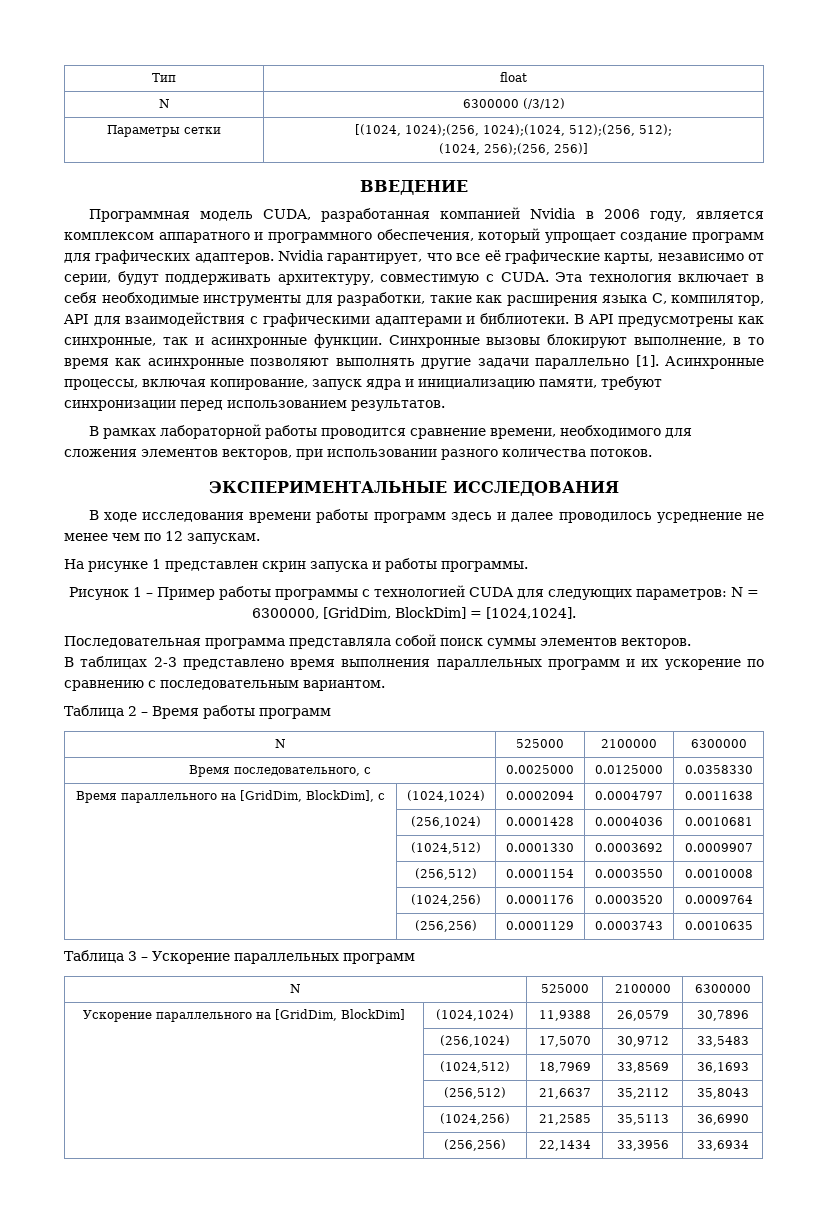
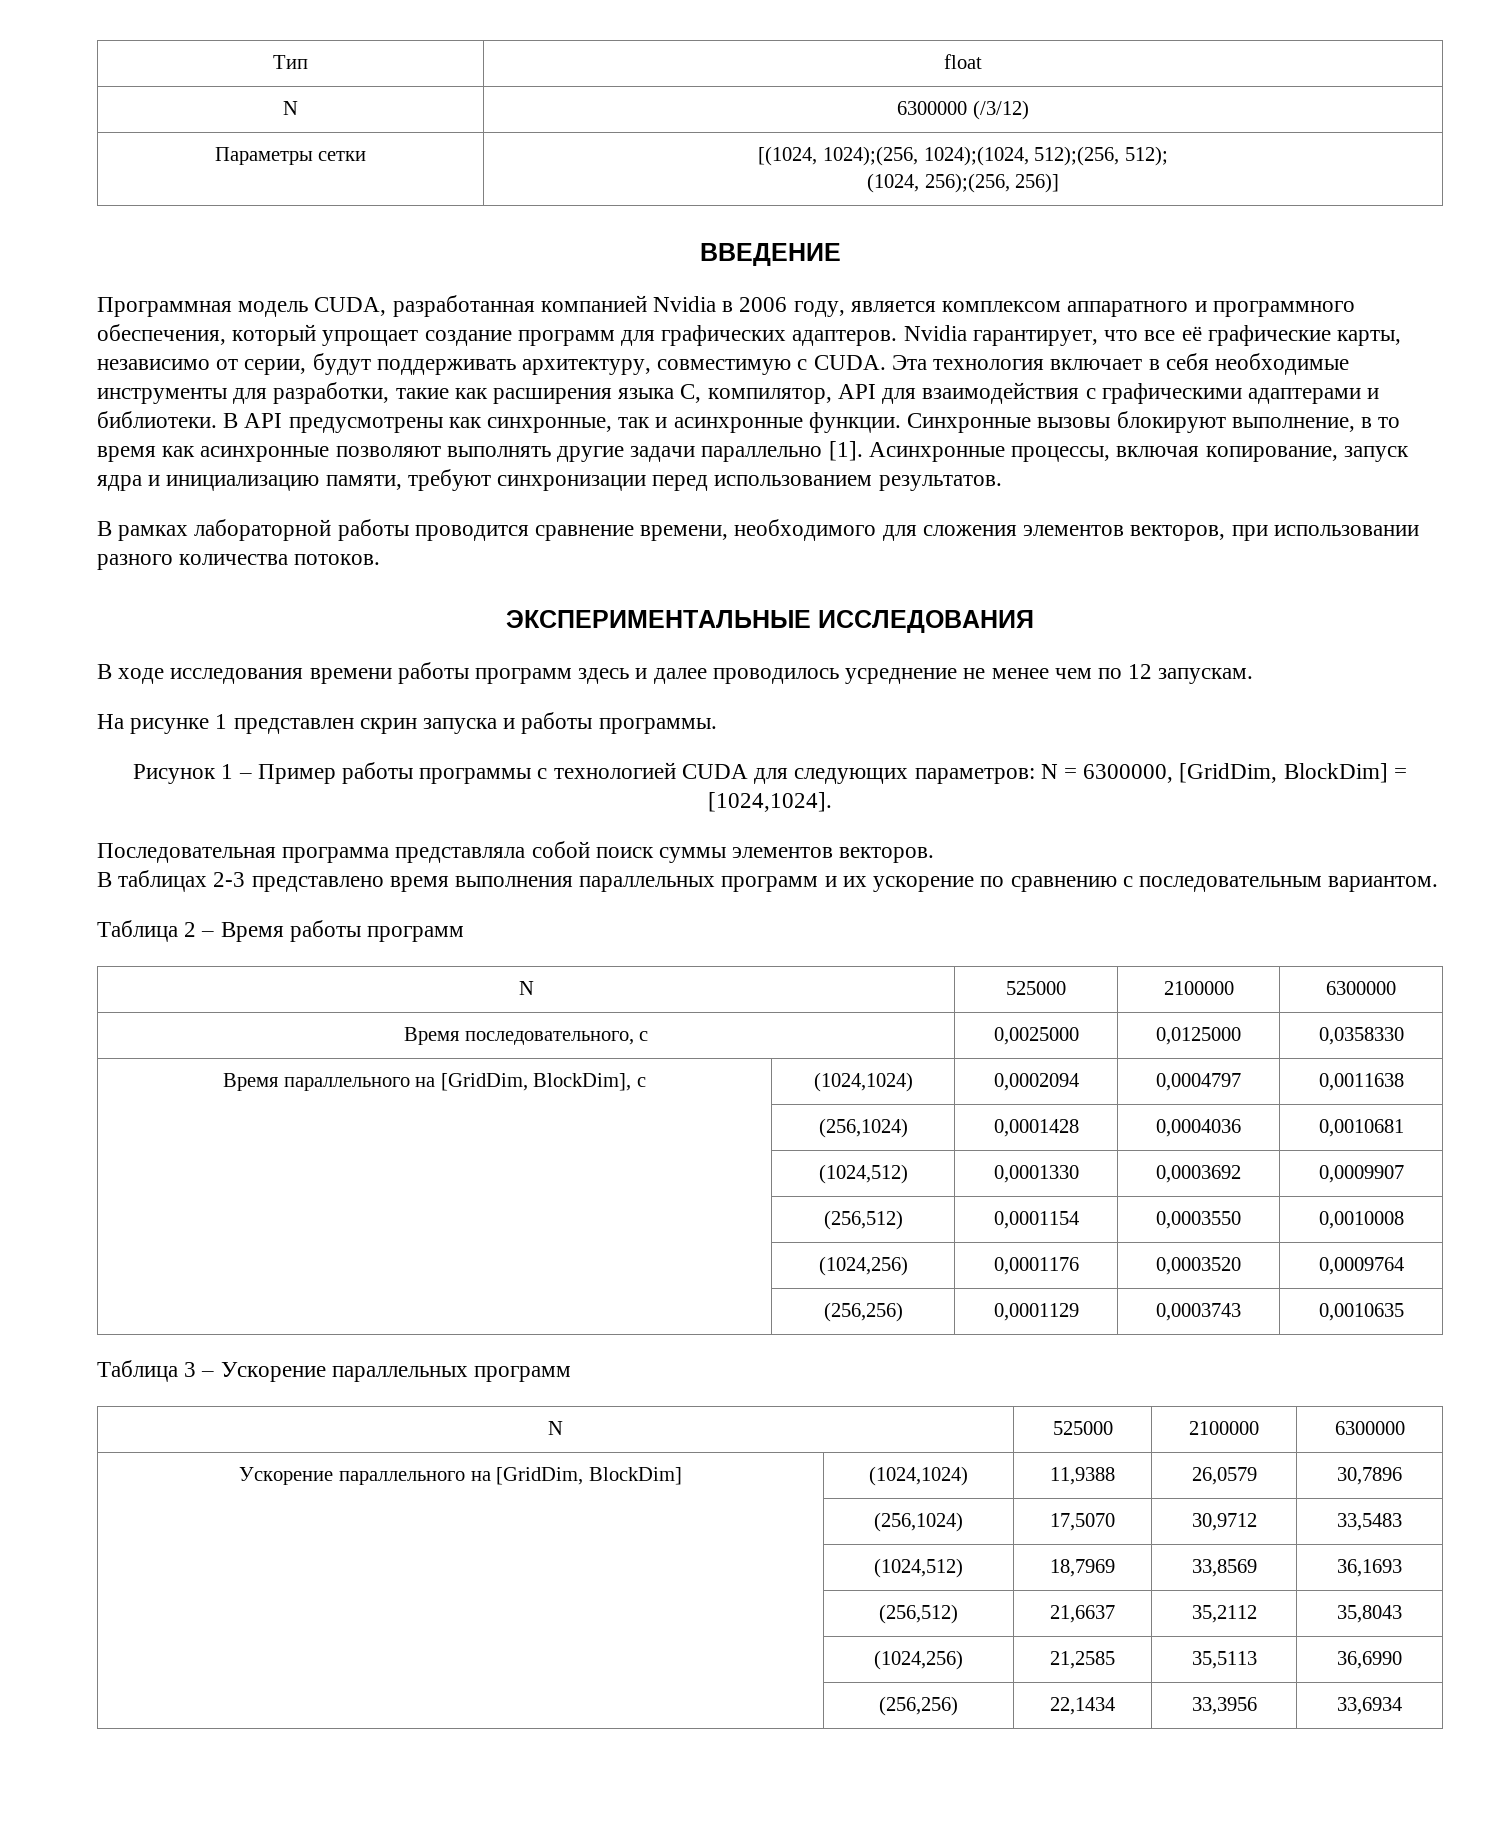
- Время последовательного, с | 0.0025000 | 0.0125000 | 0.0358330
+ Время последовательного, с | 0,0025000 | 0,0125000 | 0,0358330
- Время параллельного на [GridDim, BlockDim], с | (1024,1024) | 0.0002094 | 0.0004797 | 0.0011638
- | (256,1024) | 0.0001428 | 0.0004036 | 0.0010681
- | (1024,512) | 0.0001330 | 0.0003692 | 0.0009907
- | (256,512) | 0.0001154 | 0.0003550 | 0.0010008
- | (1024,256) | 0.0001176 | 0.0003520 | 0.0009764
- | (256,256) | 0.0001129 | 0.0003743 | 0.0010635
+ Время параллельного на [GridDim, BlockDim], с | (1024,1024) | 0,0002094 | 0,0004797 | 0,0011638
+ | (256,1024) | 0,0001428 | 0,0004036 | 0,0010681
+ | (1024,512) | 0,0001330 | 0,0003692 | 0,0009907
+ | (256,512) | 0,0001154 | 0,0003550 | 0,0010008
+ | (1024,256) | 0,0001176 | 0,0003520 | 0,0009764
+ | (256,256) | 0,0001129 | 0,0003743 | 0,0010635

